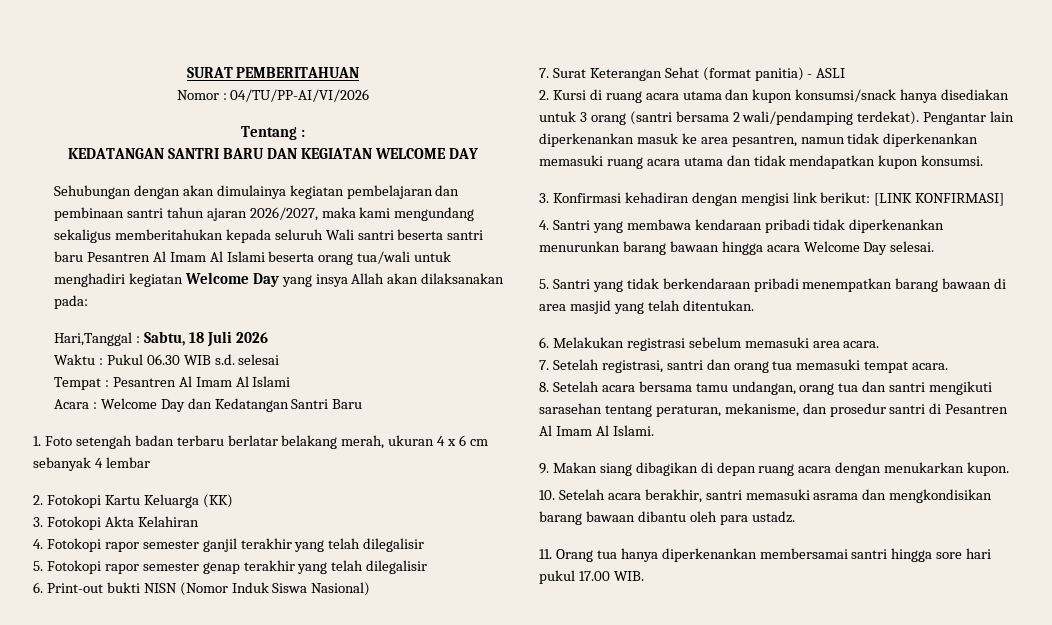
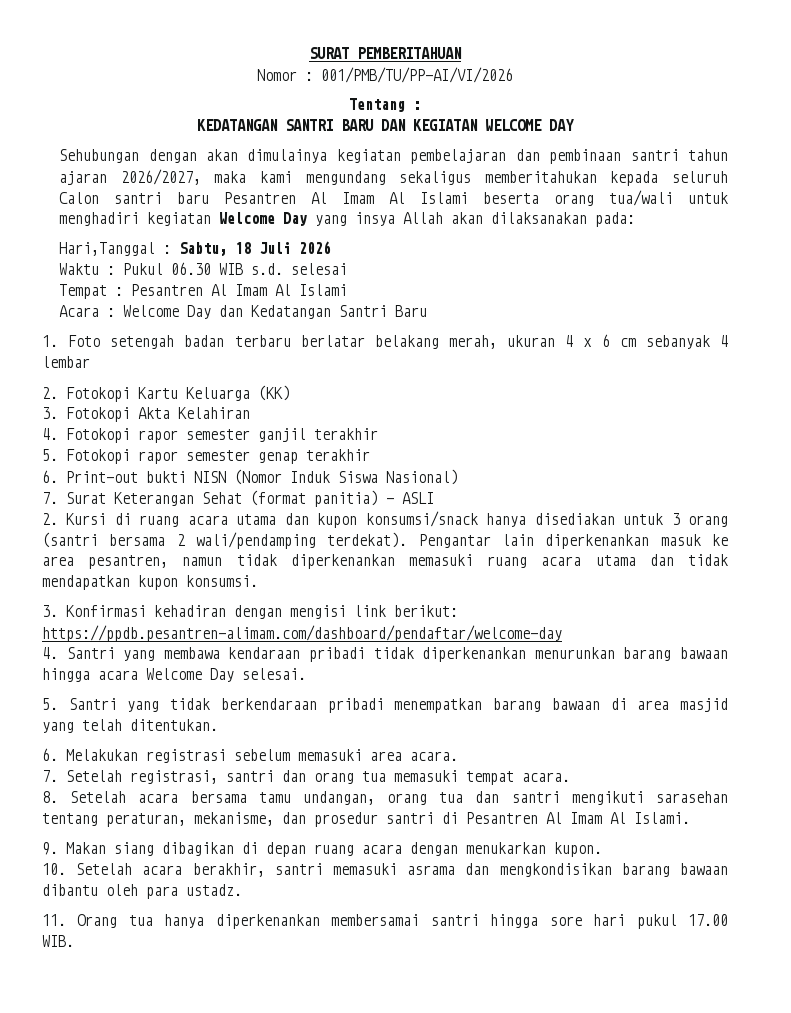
- Nomor : 04/TU/PP-AI/VI/2026
+ Nomor : 001/PMB/TU/PP-AI/VI/2026
- Sehubungan dengan akan dimulainya kegiatan pembelajaran dan pembinaan santri tahun ajaran 2026/2027, maka kami mengundang sekaligus memberitahukan kepada seluruh Wali santri beserta santri baru Pesantren Al Imam Al Islami beserta orang tua/wali untuk menghadiri kegiatan Welcome Day yang insya Allah akan dilaksanakan pada:
+ Sehubungan dengan akan dimulainya kegiatan pembelajaran dan pembinaan santri tahun ajaran 2026/2027, maka kami mengundang sekaligus memberitahukan kepada seluruh Calon santri baru Pesantren Al Imam Al Islami beserta orang tua/wali untuk menghadiri kegiatan Welcome Day yang insya Allah akan dilaksanakan pada:
- 4. Fotokopi rapor semester ganjil terakhir yang telah dilegalisir
+ 4. Fotokopi rapor semester ganjil terakhir
- 5. Fotokopi rapor semester genap terakhir yang telah dilegalisir
+ 5. Fotokopi rapor semester genap terakhir
- 3. Konfirmasi kehadiran dengan mengisi link berikut: [LINK KONFIRMASI]
+ 3. Konfirmasi kehadiran dengan mengisi link berikut: https://ppdb.pesantren-alimam.com/dashboard/pendaftar/welcome-day

